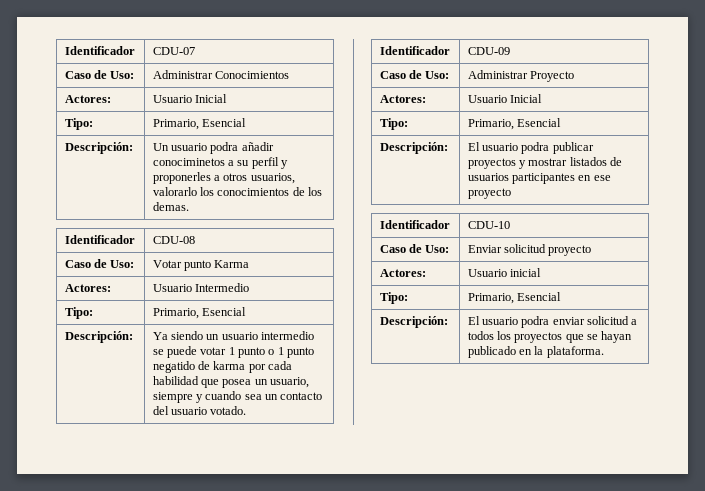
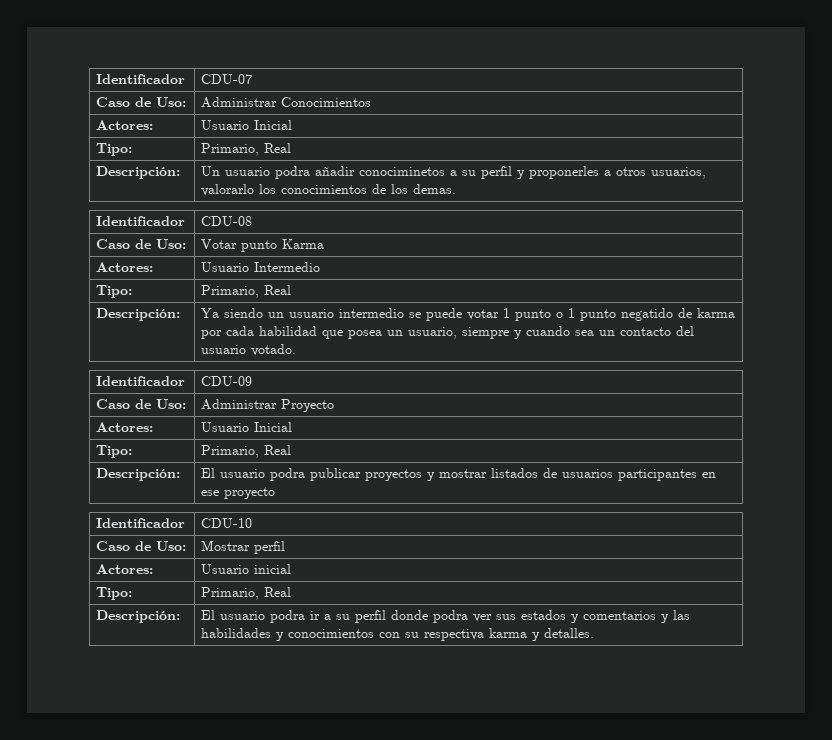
  Caso de Uso: | Administrar Conocimientos
  Actores: | Usuario Inicial
- Tipo: | Primario, Esencial
+ Tipo: | Primario, Real
  Actores: | Usuario Intermedio
- Tipo: | Primario, Esencial
+ Tipo: | Primario, Real
  Caso de Uso: | Administrar Proyecto
  Actores: | Usuario Inicial
- Tipo: | Primario, Esencial
+ Tipo: | Primario, Real
- Caso de Uso: | Enviar solicitud proyecto
+ Caso de Uso: | Mostrar perfil
  Actores: | Usuario inicial
- Tipo: | Primario, Esencial
- Descripción: | El usuario podra enviar solicitud a todos los proyectos que se hayan publicado en la plataforma.
+ Tipo: | Primario, Real
+ Descripción: | El usuario podra ir a su perfil donde podra ver sus estados y comentarios y las habilidades y conocimientos con su respectiva karma y detalles.

